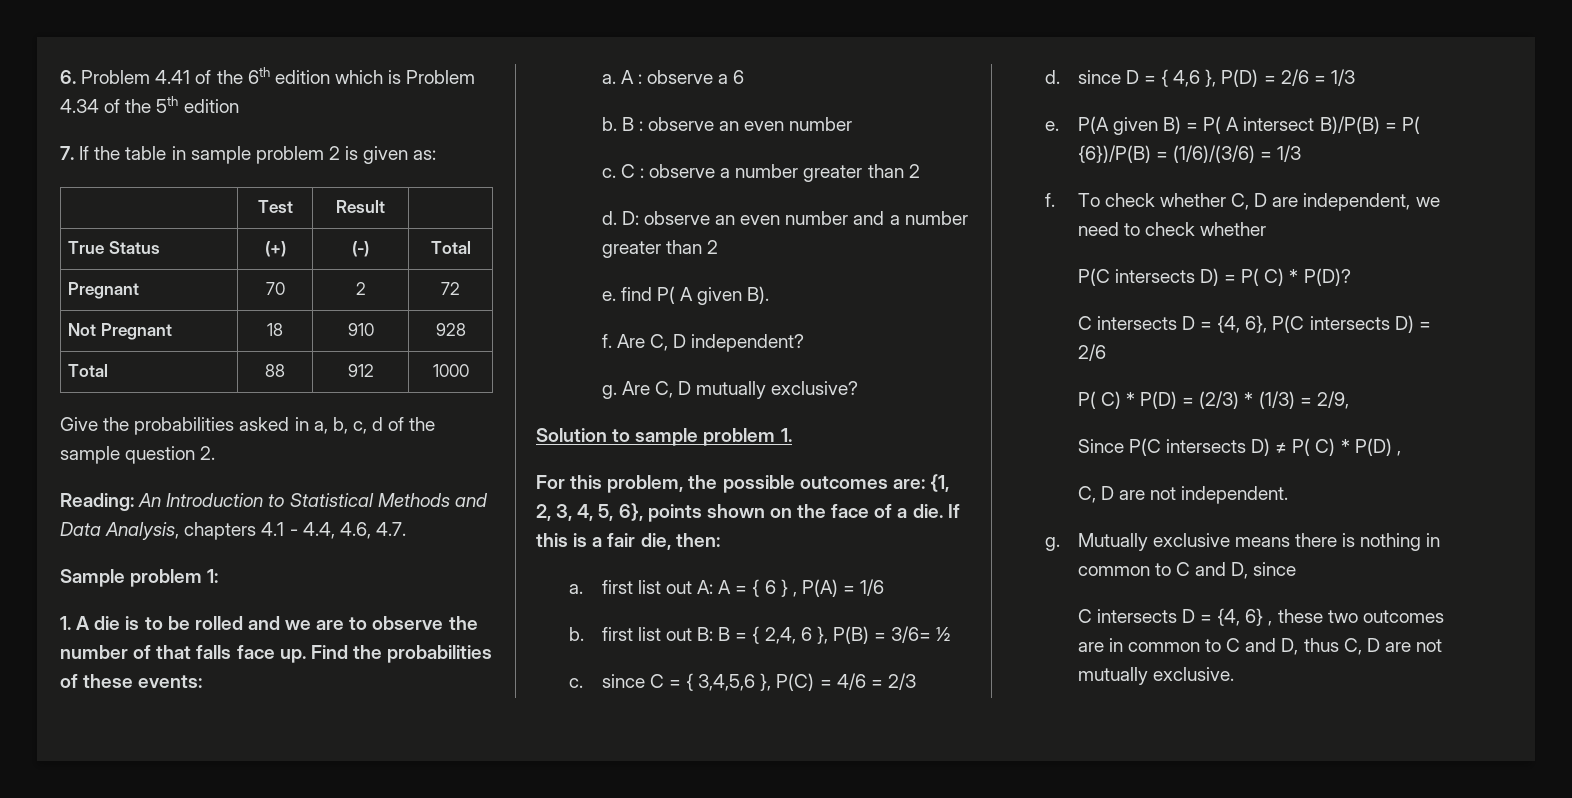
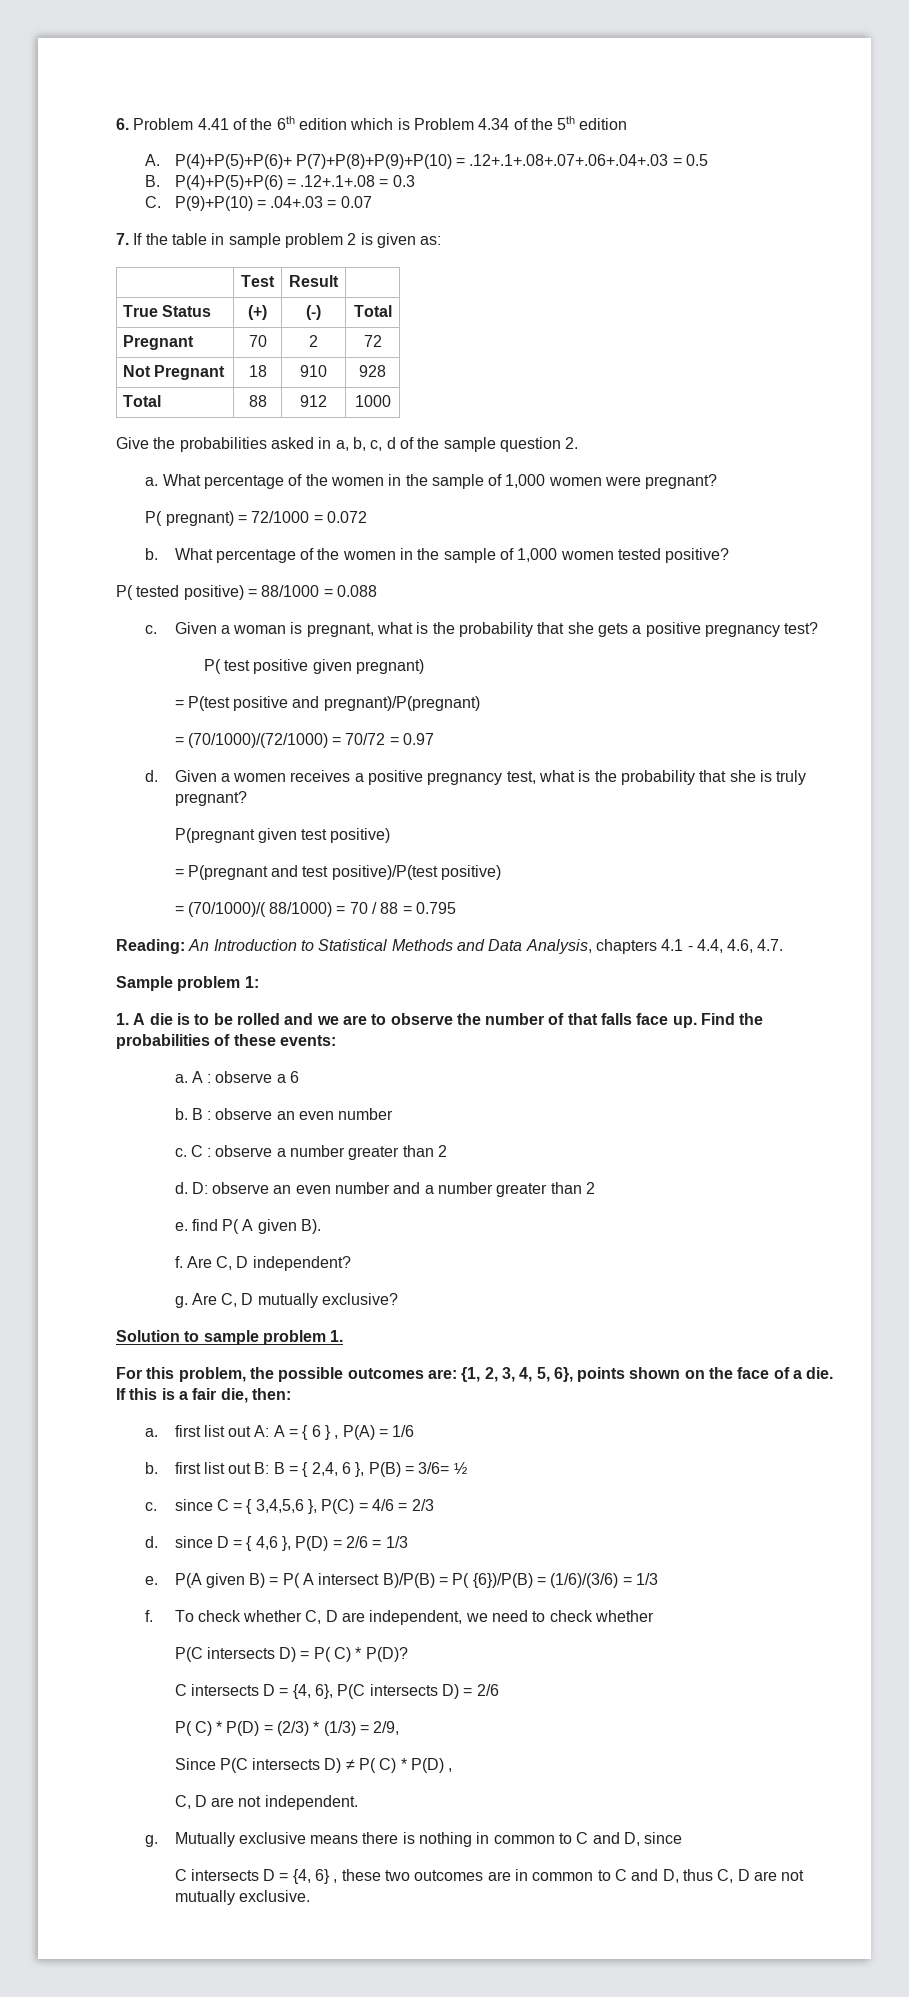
+ A. P(4)+P(5)+P(6)+ P(7)+P(8)+P(9)+P(10) = .12+.1+.08+.07+.06+.04+.03 = 0.5
+ B. P(4)+P(5)+P(6) = .12+.1+.08 = 0.3
+ C. P(9)+P(10) = .04+.03 = 0.07
+ a. What percentage of the women in the sample of 1,000 women were pregnant?
+ P( pregnant) = 72/1000 = 0.072
+ b. What percentage of the women in the sample of 1,000 women tested positive?
+ P( tested positive) = 88/1000 = 0.088
+ c. Given a woman is pregnant, what is the probability that she gets a positive pregnancy test?
+ P( test positive given pregnant)
+ = P(test positive and pregnant)/P(pregnant)
+ = (70/1000)/(72/1000) = 70/72 = 0.97
+ d. Given a women receives a positive pregnancy test, what is the probability that she is truly pregnant?
+ P(pregnant given test positive)
+ = P(pregnant and test positive)/P(test positive)
+ = (70/1000)/( 88/1000) = 70 / 88 = 0.795

